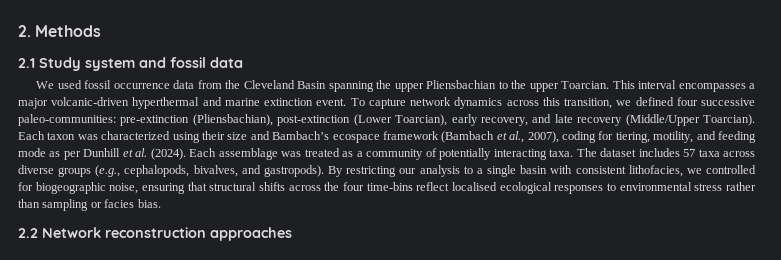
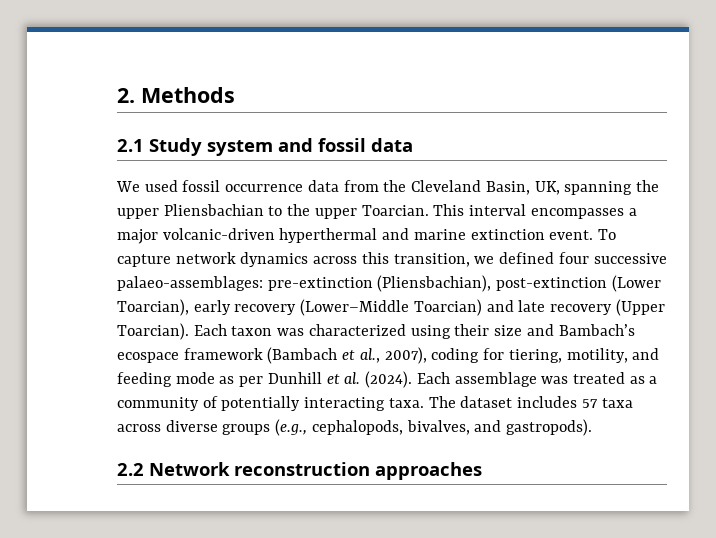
- We used fossil occurrence data from the Cleveland Basin spanning the upper Pliensbachian to the upper Toarcian.
+ We used fossil occurrence data from the Cleveland Basin, UK, spanning the upper Pliensbachian to the upper Toarcian.
- To capture network dynamics across this transition, we defined four successive paleo-communities: pre-extinction (Pliensbachian), post-extinction (Lower Toarcian), early recovery, and late recovery (Middle/Upper Toarcian).
+ To capture network dynamics across this transition, we defined four successive palaeo-assemblages: pre-extinction (Pliensbachian), post-extinction (Lower Toarcian), early recovery (Lower–Middle Toarcian) and late recovery (Upper Toarcian).
- By restricting our analysis to a single basin with consistent lithofacies, we controlled for biogeographic noise, ensuring that structural shifts across the four time-bins reflect localised ecological responses to environmental stress rather than sampling or facies bias.

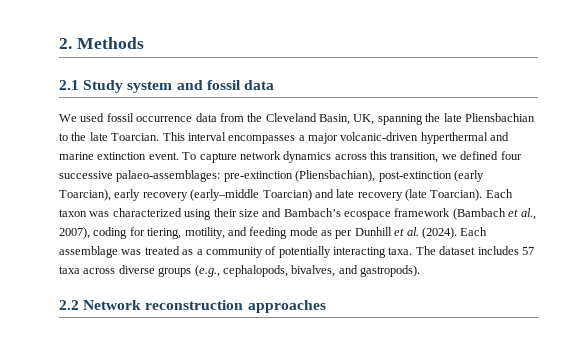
- We used fossil occurrence data from the Cleveland Basin, UK, spanning the upper Pliensbachian to the upper Toarcian.
+ We used fossil occurrence data from the Cleveland Basin, UK, spanning the late Pliensbachian to the late Toarcian.
- To capture network dynamics across this transition, we defined four successive palaeo-assemblages: pre-extinction (Pliensbachian), post-extinction (Lower Toarcian), early recovery (Lower–Middle Toarcian) and late recovery (Upper Toarcian).
+ To capture network dynamics across this transition, we defined four successive palaeo-assemblages: pre-extinction (Pliensbachian), post-extinction (early Toarcian), early recovery (early–middle Toarcian) and late recovery (late Toarcian).

